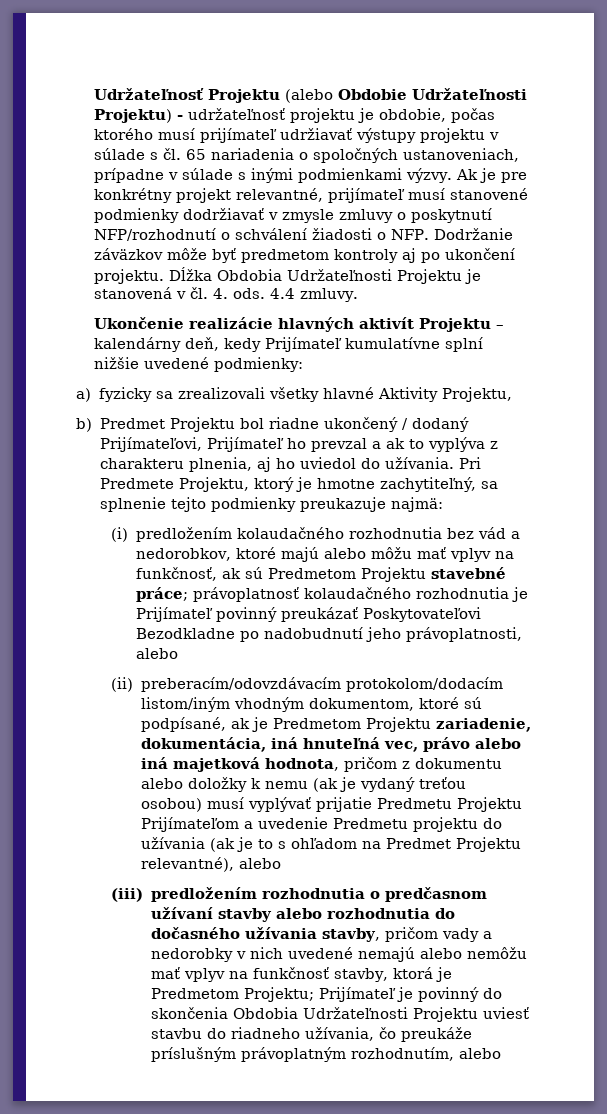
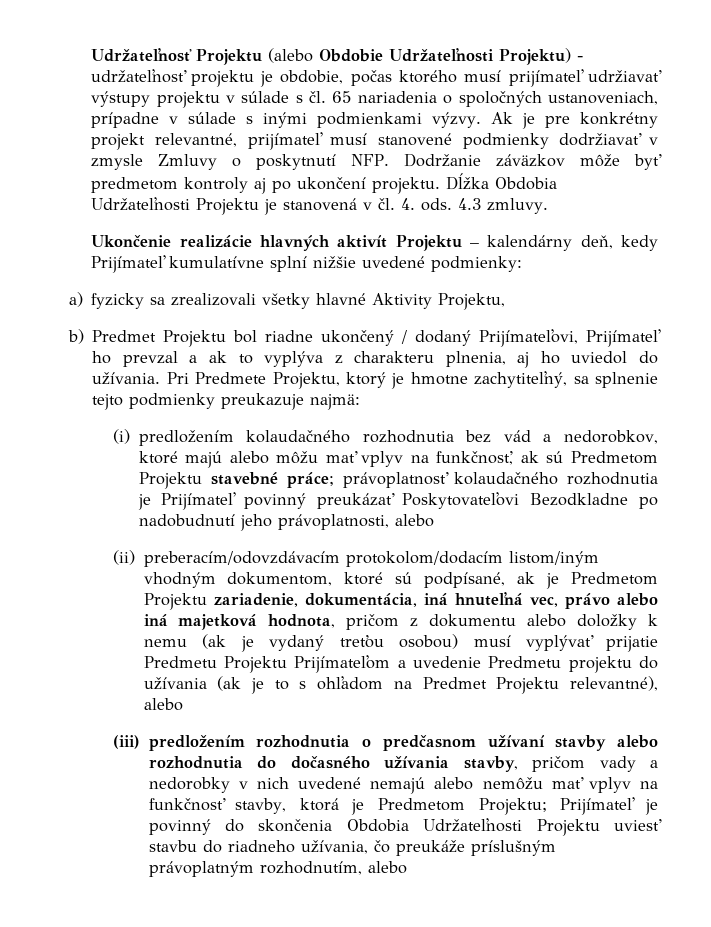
- Ak je pre konkrétny projekt relevantné, prijímateľ musí stanovené podmienky dodržiavať v zmysle zmluvy o poskytnutí NFP/rozhodnutí o schválení žiadosti o NFP. Dodržanie záväzkov môže byť predmetom kontroly aj po ukončení projektu.
+ Ak je pre konkrétny projekt relevantné, prijímateľ musí stanovené podmienky dodržiavať v zmysle Zmluvy o poskytnutí NFP. Dodržanie záväzkov môže byť predmetom kontroly aj po ukončení projektu.
- 4.4 zmluvy.
+ 4.3 zmluvy.

